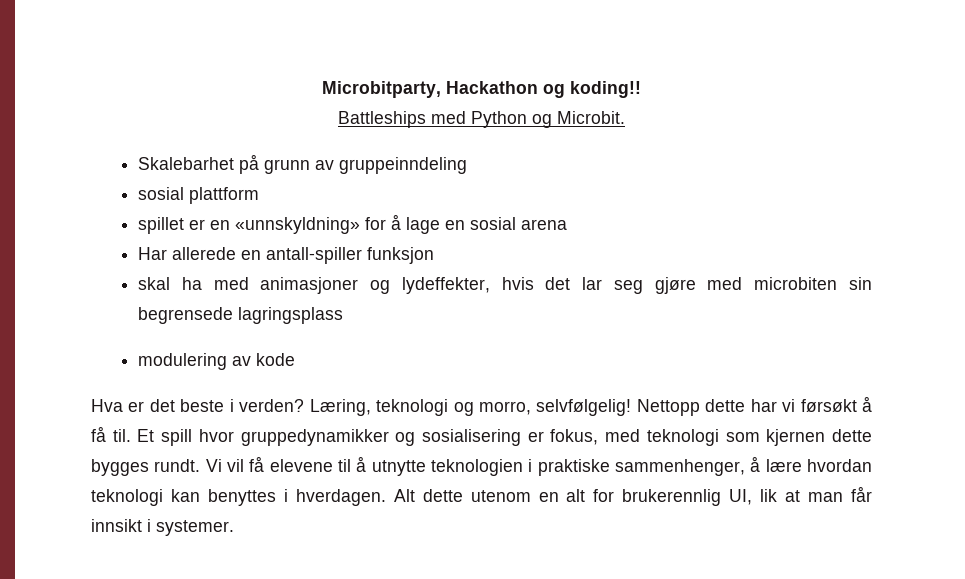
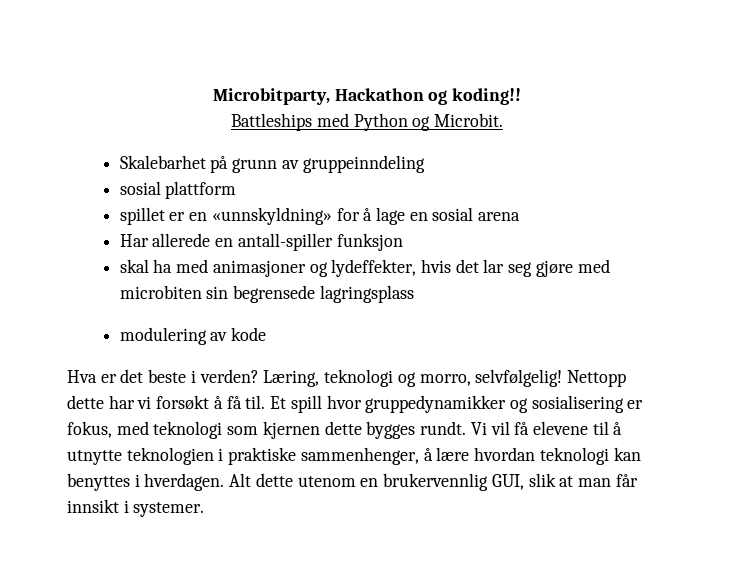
- Nettopp dette har vi førsøkt å få til.
+ Nettopp dette har vi forsøkt å få til.
- Alt dette utenom en alt for brukerennlig UI, lik at man får innsikt i systemer.
+ Alt dette utenom en brukervennlig GUI, slik at man får innsikt i systemer.

